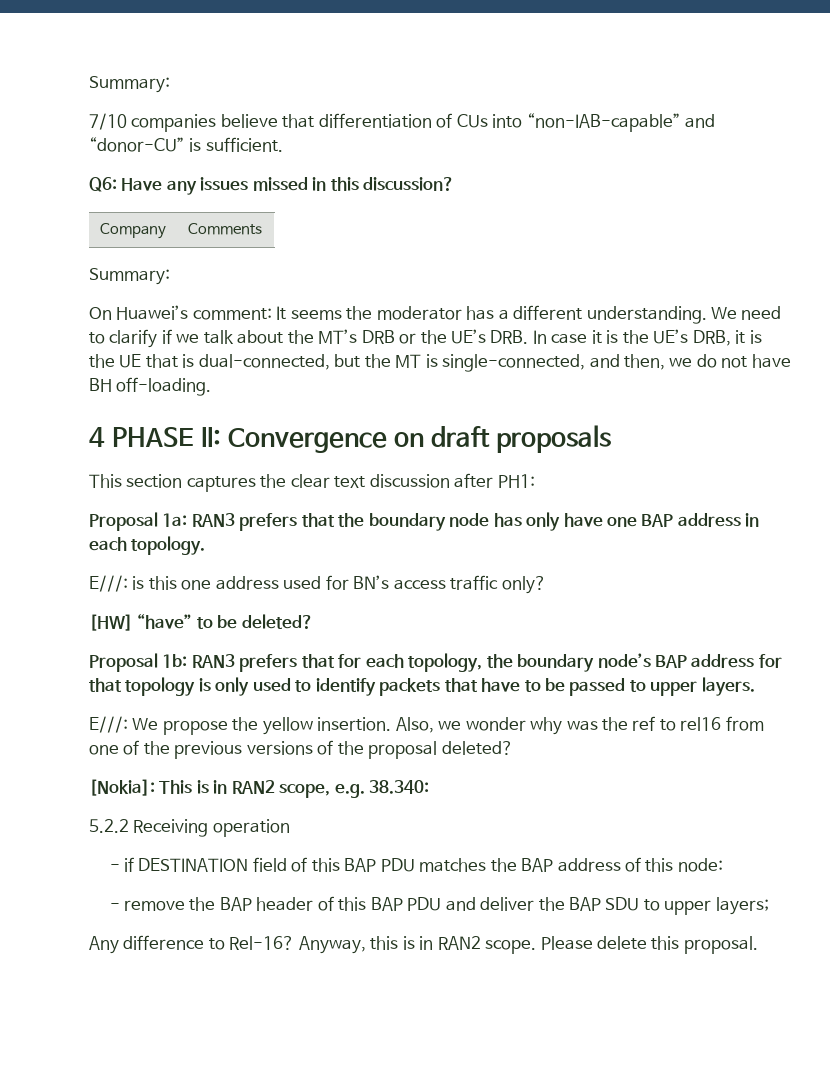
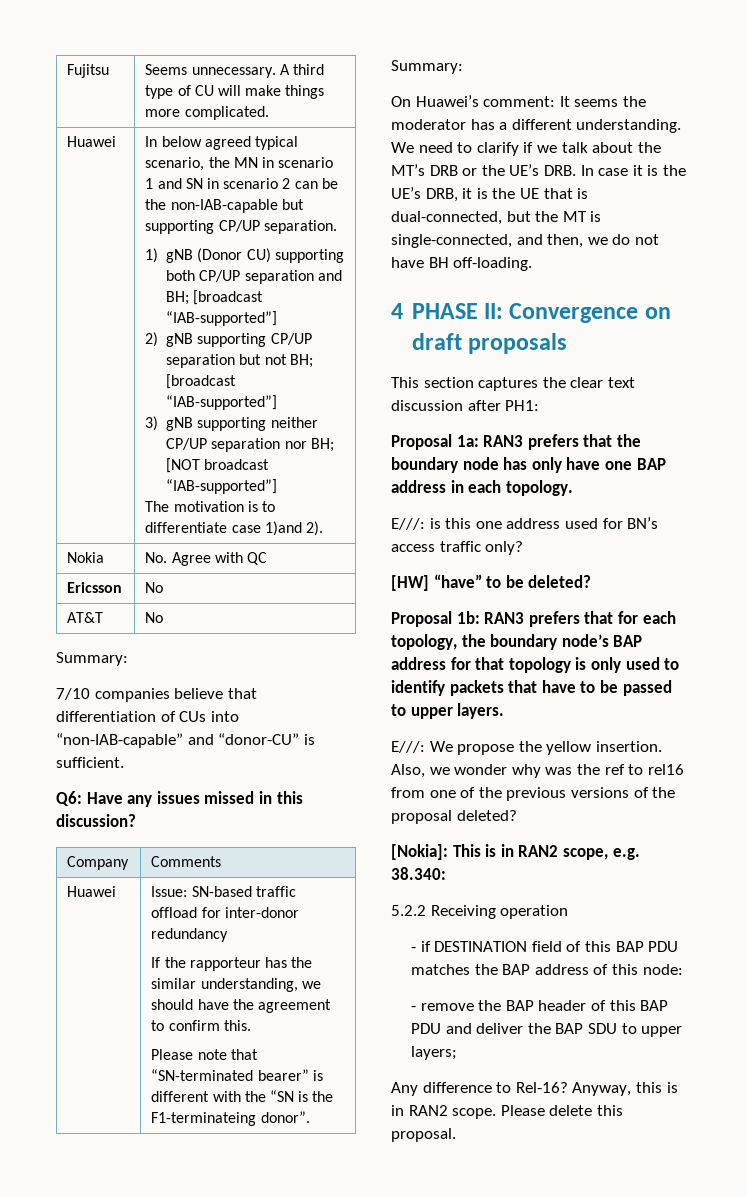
+ Fujitsu | Seems unnecessary. A third type of CU will make things more complicated.
+ Huawei | In below agreed typical scenario, the MN in scenario 1 and SN in scenario 2 can be the non-IAB-capable but supporting CP/UP separation.
+ 1) gNB (Donor CU) supporting both CP/UP separation and BH; [broadcast “IAB-supported”]
+ 2) gNB supporting CP/UP separation but not BH; [broadcast “IAB-supported”]
+ 3) gNB supporting neither CP/UP separation nor BH; [NOT broadcast “IAB-supported”]
+ The motivation is to differentiate case 1)and 2).
+ Nokia | No. Agree with QC
+ Ericsson | No
+ AT&T | No
+ Huawei | Issue: SN-based traffic offload for inter-donor redundancy
+ If the rapporteur has the similar understanding, we should have the agreement to confirm this.
+ Please note that “SN-terminated bearer” is different with the “SN is the F1-terminateing donor”.

